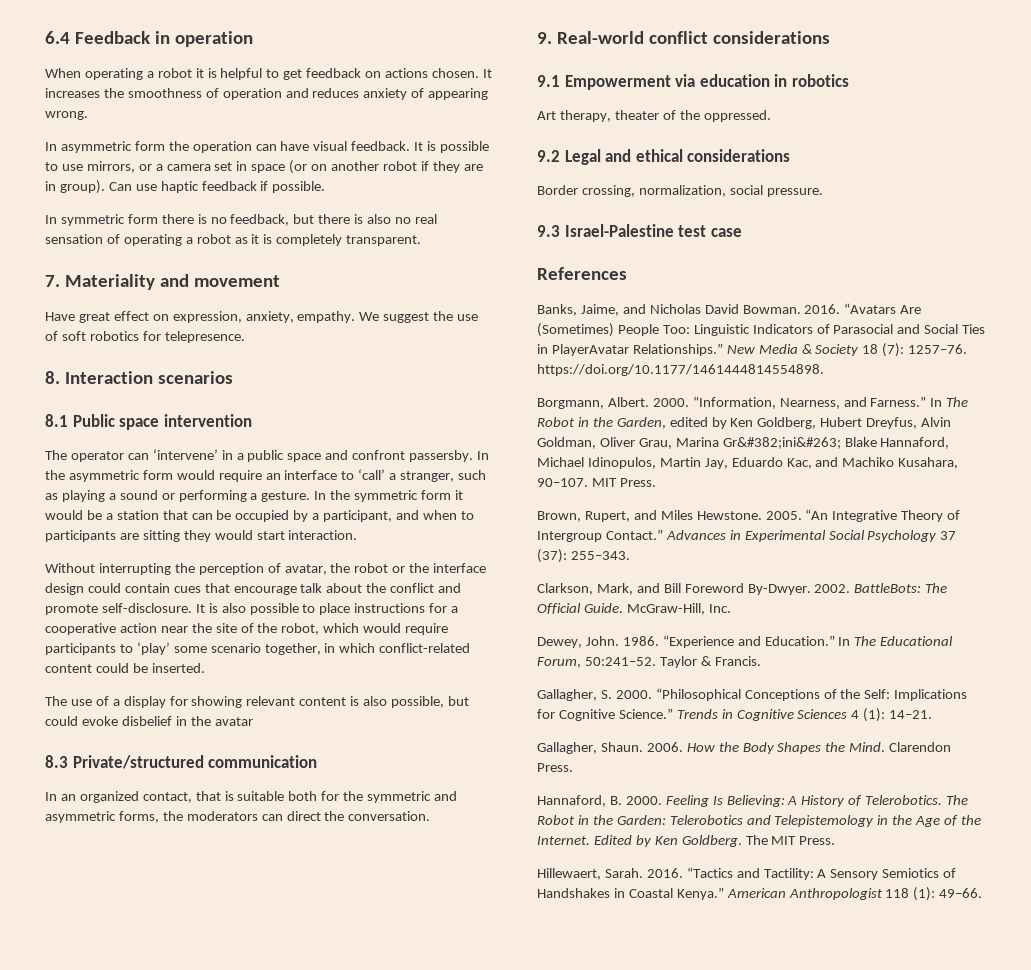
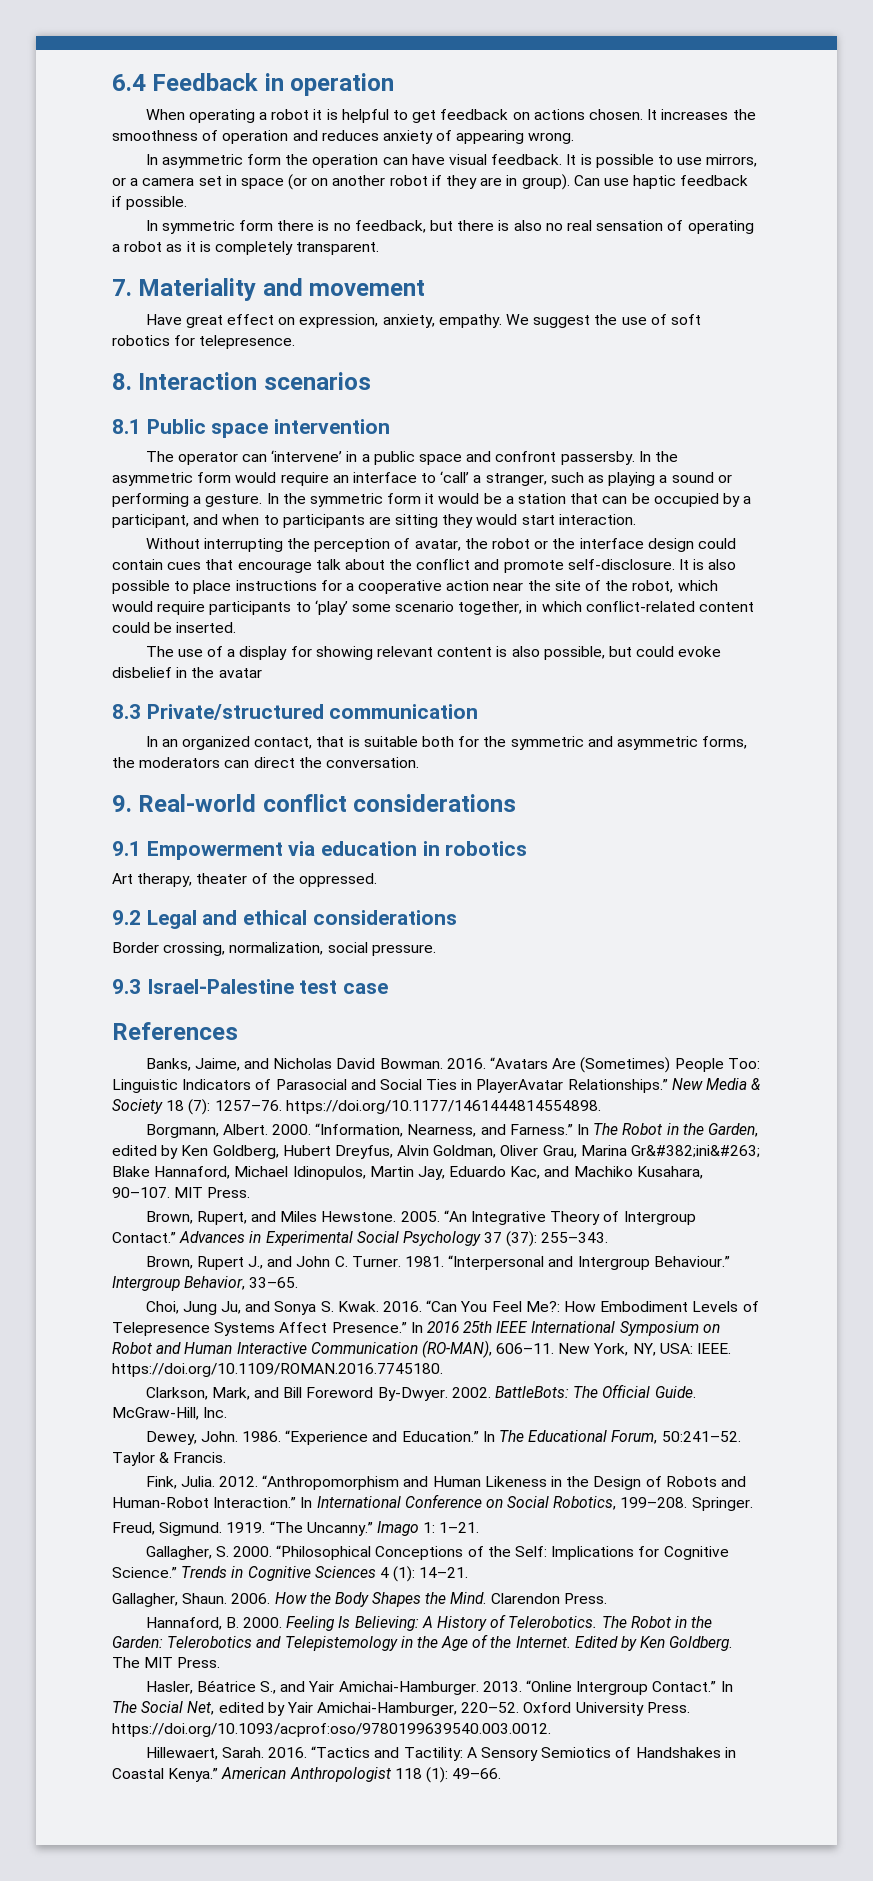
+ Brown, Rupert J., and John C. Turner. 1981. “Interpersonal and Intergroup Behaviour.” Intergroup Behavior, 33–65.
+ Choi, Jung Ju, and Sonya S. Kwak. 2016. “Can You Feel Me?: How Embodiment Levels of Telepresence Systems Affect Presence.” In 2016 25th IEEE International Symposium on Robot and Human Interactive Communication (RO-MAN), 606–11. New York, NY, USA: IEEE. https://doi.org/10.1109/ROMAN.2016.7745180.
+ Fink, Julia. 2012. “Anthropomorphism and Human Likeness in the Design of Robots and Human-Robot Interaction.” In International Conference on Social Robotics, 199–208. Springer.
+ Freud, Sigmund. 1919. “The Uncanny.” Imago 1: 1–21.
+ Hasler, Béatrice S., and Yair Amichai-Hamburger. 2013. “Online Intergroup Contact.” In The Social Net, edited by Yair Amichai-Hamburger, 220–52. Oxford University Press. https://doi.org/10.1093/acprof:oso/9780199639540.003.0012.

